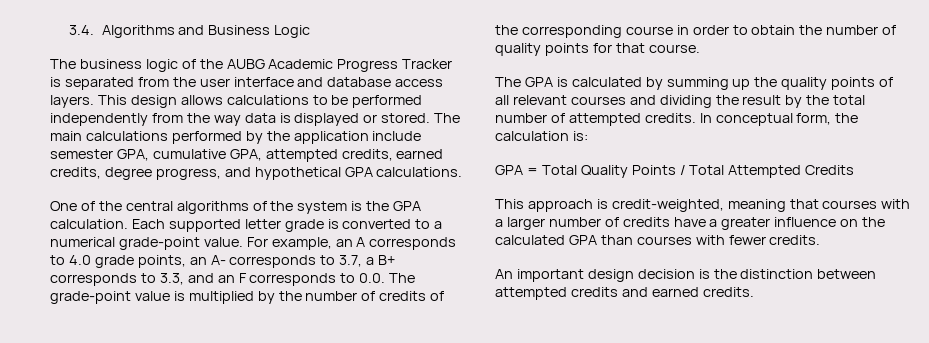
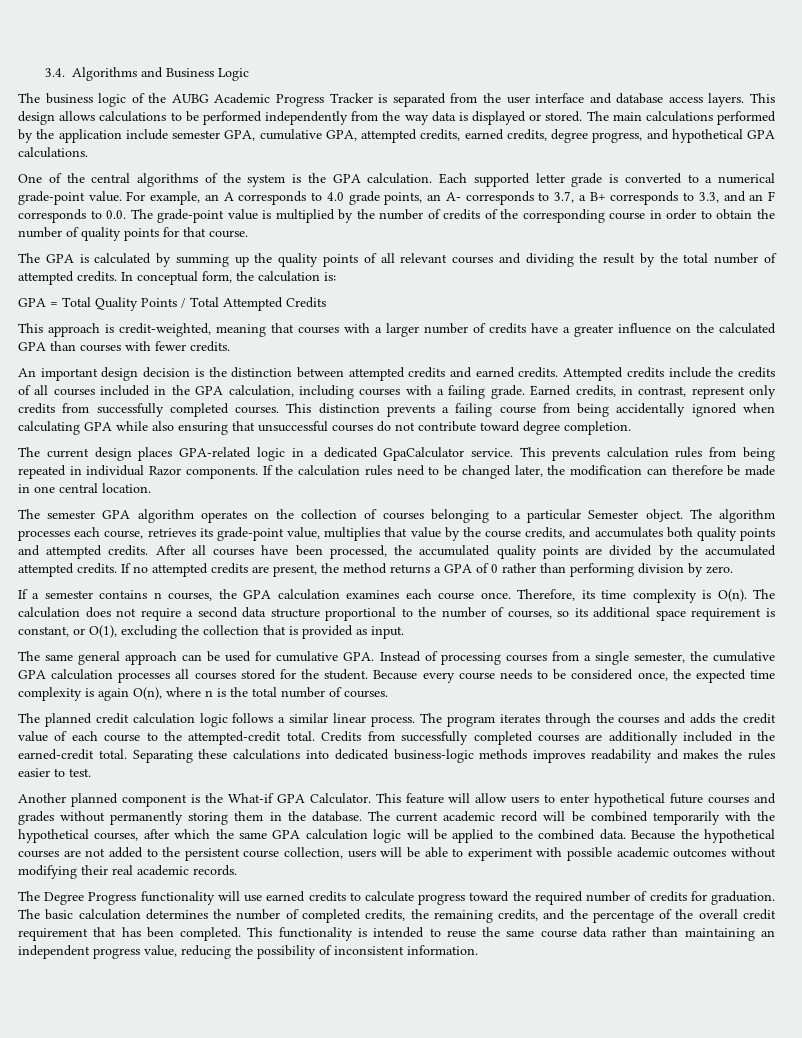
+ Attempted credits include the credits of all courses included in the GPA calculation, including courses with a failing grade. Earned credits, in contrast, represent only credits from successfully completed courses. This distinction prevents a failing course from being accidentally ignored when calculating GPA while also ensuring that unsuccessful courses do not contribute toward degree completion.
+ The current design places GPA-related logic in a dedicated GpaCalculator service. This prevents calculation rules from being repeated in individual Razor components. If the calculation rules need to be changed later, the modification can therefore be made in one central location.
+ The semester GPA algorithm operates on the collection of courses belonging to a particular Semester object. The algorithm processes each course, retrieves its grade-point value, multiplies that value by the course credits, and accumulates both quality points and attempted credits. After all courses have been processed, the accumulated quality points are divided by the accumulated attempted credits. If no attempted credits are present, the method returns a GPA of 0 rather than performing division by zero.
+ If a semester contains n courses, the GPA calculation examines each course once. Therefore, its time complexity is O(n). The calculation does not require a second data structure proportional to the number of courses, so its additional space requirement is constant, or O(1), excluding the collection that is provided as input.
+ The same general approach can be used for cumulative GPA. Instead of processing courses from a single semester, the cumulative GPA calculation processes all courses stored for the student. Because every course needs to be considered once, the expected time complexity is again O(n), where n is the total number of courses.
+ The planned credit calculation logic follows a similar linear process. The program iterates through the courses and adds the credit value of each course to the attempted-credit total. Credits from successfully completed courses are additionally included in the earned-credit total. Separating these calculations into dedicated business-logic methods improves readability and makes the rules easier to test.
+ Another planned component is the What-if GPA Calculator. This feature will allow users to enter hypothetical future courses and grades without permanently storing them in the database. The current academic record will be combined temporarily with the hypothetical courses, after which the same GPA calculation logic will be applied to the combined data. Because the hypothetical courses are not added to the persistent course collection, users will be able to experiment with possible academic outcomes without modifying their real academic records.
+ The Degree Progress functionality will use earned credits to calculate progress toward the required number of credits for graduation. The basic calculation determines the number of completed credits, the remaining credits, and the percentage of the overall credit requirement that has been completed. This functionality is intended to reuse the same course data rather than maintaining an independent progress value, reducing the possibility of inconsistent information.

